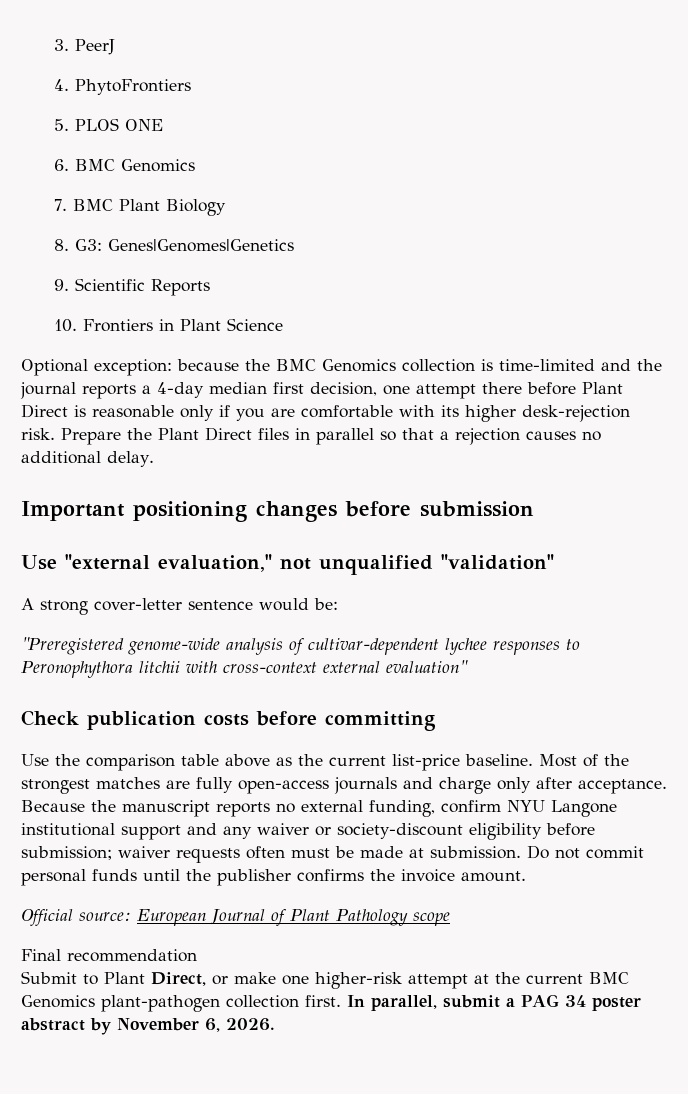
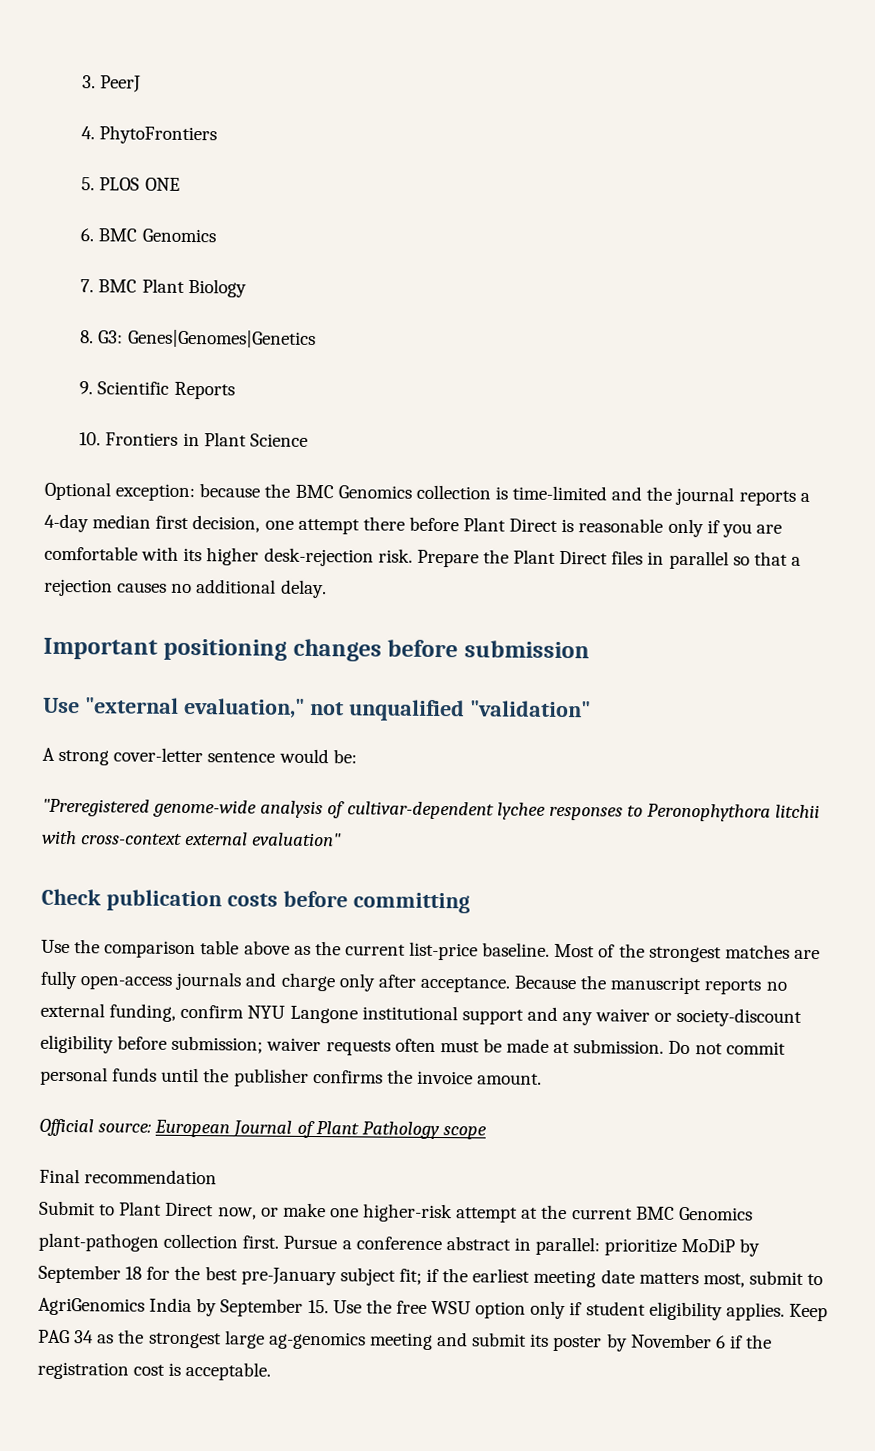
- Submit to Plant Direct, or make one higher-risk attempt at the current BMC Genomics plant-pathogen collection first.
+ Submit to Plant Direct now, or make one higher-risk attempt at the current BMC Genomics plant-pathogen collection first.
- In parallel, submit a PAG 34 poster abstract by November 6, 2026.
+ Pursue a conference abstract in parallel: prioritize MoDiP by September 18 for the best pre-January subject fit; if the earliest meeting date matters most, submit to AgriGenomics India by September 15. Use the free WSU option only if student eligibility applies. Keep PAG 34 as the strongest large ag-genomics meeting and submit its poster by November 6 if the registration cost is acceptable.

